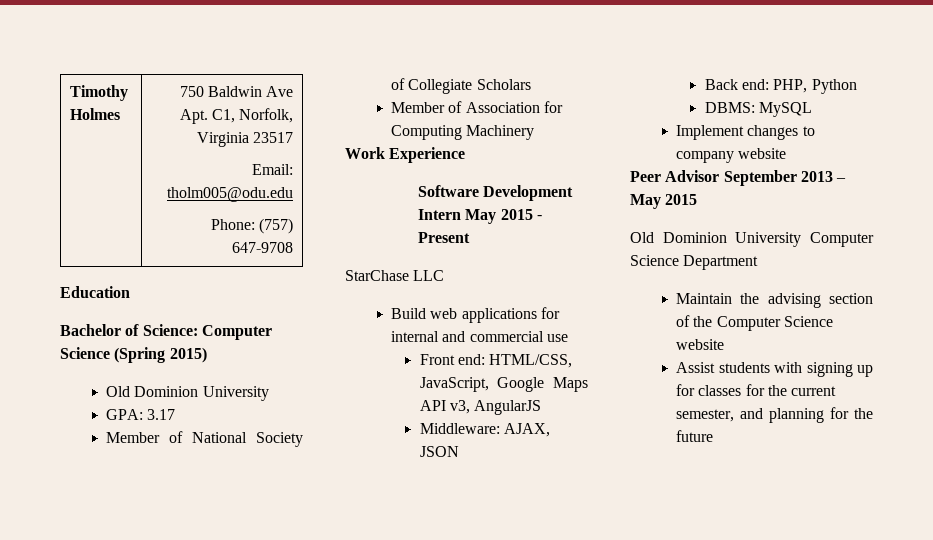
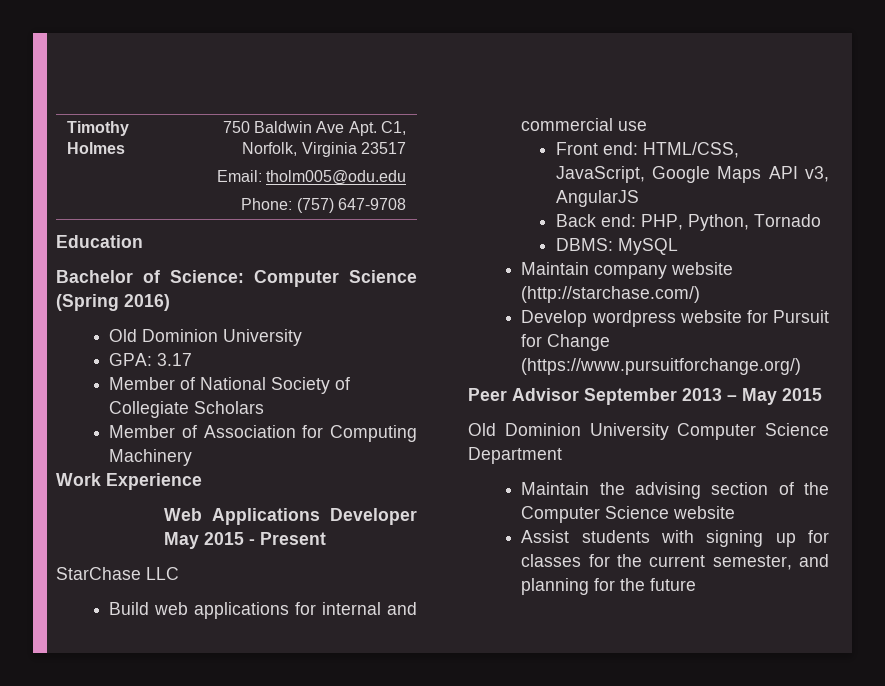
- Bachelor of Science: Computer Science (Spring 2015)
+ Bachelor of Science: Computer Science (Spring 2016)
- Software Development Intern May 2015 - Present
+ Web Applications Developer May 2015 - Present
- Middleware: AJAX, JSON
- Back end: PHP, Python
+ Back end: PHP, Python, Tornado
- Implement changes to company website
+ Maintain company website (http://starchase.com/)
+ Develop wordpress website for Pursuit for Change (https://www.pursuitforchange.org/)

